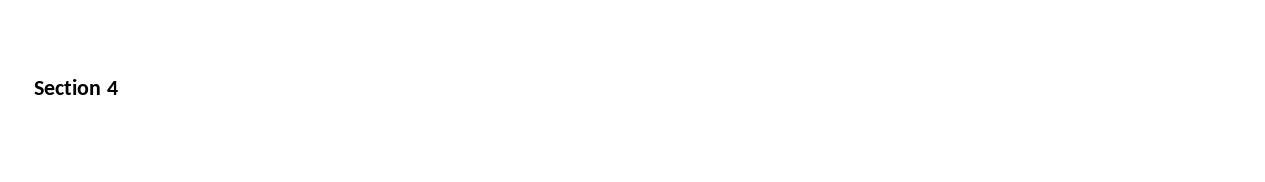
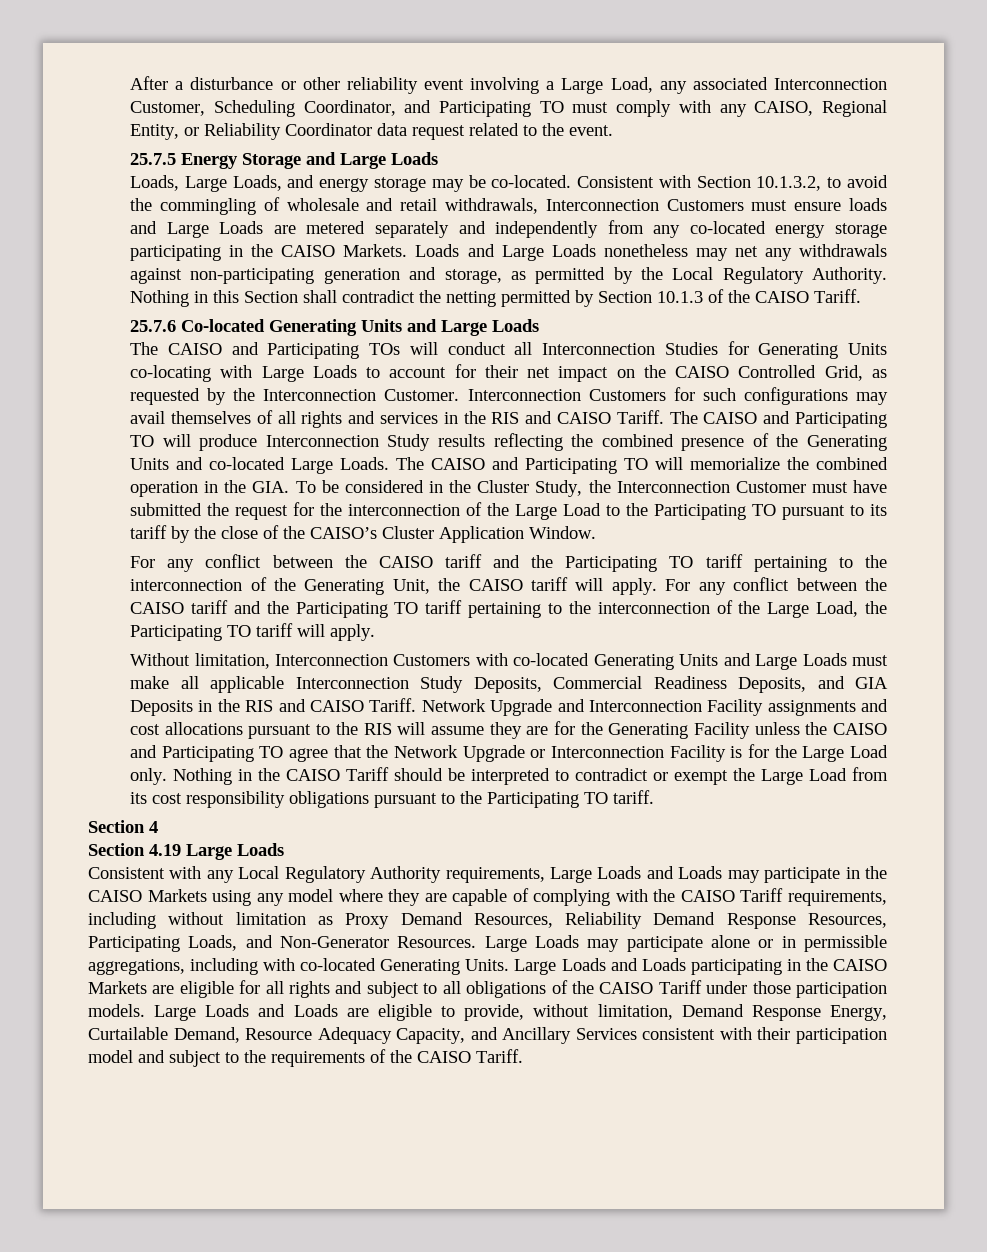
+ After a disturbance or other reliability event involving a Large Load, any associated Interconnection Customer, Scheduling Coordinator, and Participating TO must comply with any CAISO, Regional Entity, or Reliability Coordinator data request related to the event.
+ 25.7.5 Energy Storage and Large Loads
+ Loads, Large Loads, and energy storage may be co-located. Consistent with Section 10.1.3.2, to avoid the commingling of wholesale and retail withdrawals, Interconnection Customers must ensure loads and Large Loads are metered separately and independently from any co-located energy storage participating in the CAISO Markets. Loads and Large Loads nonetheless may net any withdrawals against non-participating generation and storage, as permitted by the Local Regulatory Authority. Nothing in this Section shall contradict the netting permitted by Section 10.1.3 of the CAISO Tariff.
+ 25.7.6 Co-located Generating Units and Large Loads
+ The CAISO and Participating TOs will conduct all Interconnection Studies for Generating Units co-locating with Large Loads to account for their net impact on the CAISO Controlled Grid, as requested by the Interconnection Customer. Interconnection Customers for such configurations may avail themselves of all rights and services in the RIS and CAISO Tariff. The CAISO and Participating TO will produce Interconnection Study results reflecting the combined presence of the Generating Units and co-located Large Loads. The CAISO and Participating TO will memorialize the combined operation in the GIA. To be considered in the Cluster Study, the Interconnection Customer must have submitted the request for the interconnection of the Large Load to the Participating TO pursuant to its tariff by the close of the CAISO’s Cluster Application Window.
+ For any conflict between the CAISO tariff and the Participating TO tariff pertaining to the interconnection of the Generating Unit, the CAISO tariff will apply. For any conflict between the CAISO tariff and the Participating TO tariff pertaining to the interconnection of the Large Load, the Participating TO tariff will apply.
+ Without limitation, Interconnection Customers with co-located Generating Units and Large Loads must make all applicable Interconnection Study Deposits, Commercial Readiness Deposits, and GIA Deposits in the RIS and CAISO Tariff. Network Upgrade and Interconnection Facility assignments and cost allocations pursuant to the RIS will assume they are for the Generating Facility unless the CAISO and Participating TO agree that the Network Upgrade or Interconnection Facility is for the Large Load only. Nothing in the CAISO Tariff should be interpreted to contradict or exempt the Large Load from its cost responsibility obligations pursuant to the Participating TO tariff.
  Section 4
+ Section 4.19 Large Loads
+ Consistent with any Local Regulatory Authority requirements, Large Loads and Loads may participate in the CAISO Markets using any model where they are capable of complying with the CAISO Tariff requirements, including without limitation as Proxy Demand Resources, Reliability Demand Response Resources, Participating Loads, and Non-Generator Resources. Large Loads may participate alone or in permissible aggregations, including with co-located Generating Units. Large Loads and Loads participating in the CAISO Markets are eligible for all rights and subject to all obligations of the CAISO Tariff under those participation models. Large Loads and Loads are eligible to provide, without limitation, Demand Response Energy, Curtailable Demand, Resource Adequacy Capacity, and Ancillary Services consistent with their participation model and subject to the requirements of the CAISO Tariff.

